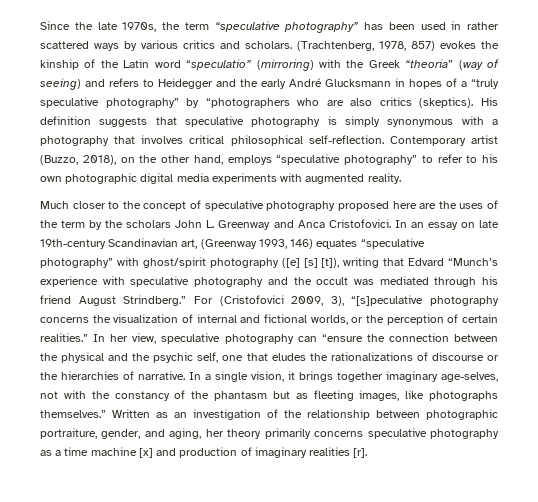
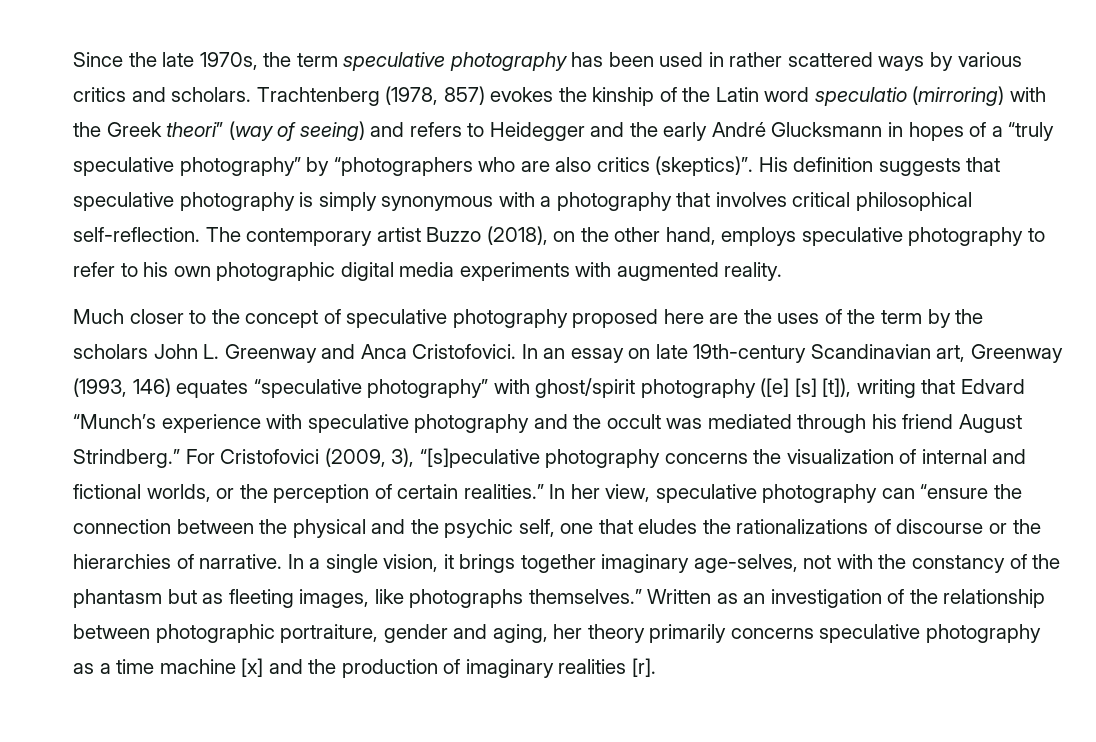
- Since the late 1970s, the term “speculative photography” has been used in rather scattered ways by various critics and scholars.
+ Since the late 1970s, the term speculative photography has been used in rather scattered ways by various critics and scholars.
- (Trachtenberg, 1978, 857) evokes the kinship of the Latin word “speculatio” (mirroring) with the Greek “theoria” (way of seeing) and refers to Heidegger and the early André Glucksmann in hopes of a “truly speculative photography” by “photographers who are also critics (skeptics).
+ Trachtenberg (1978, 857) evokes the kinship of the Latin word speculatio (mirroring) with the Greek theori” (way of seeing) and refers to Heidegger and the early André Glucksmann in hopes of a “truly speculative photography” by “photographers who are also critics (skeptics)”.
- Contemporary artist (Buzzo, 2018), on the other hand, employs “speculative photography” to refer to his own photographic digital media experiments with augmented reality.
+ The contemporary artist Buzzo (2018), on the other hand, employs speculative photography to refer to his own photographic digital media experiments with augmented reality.
- In an essay on late 19th-century Scandinavian art, (Greenway 1993, 146) equates “speculative photography” with ghost/spirit photography ([e] [s] [t]), writing that Edvard “Munch’s experience with speculative photography and the occult was mediated through his friend August Strindberg.”
+ In an essay on late 19th-century Scandinavian art, Greenway (1993, 146) equates “speculative photography” with ghost/spirit photography ([e] [s] [t]), writing that Edvard “Munch’s experience with speculative photography and the occult was mediated through his friend August Strindberg.”
- For (Cristofovici 2009, 3), “[s]peculative photography concerns the visualization of internal and fictional worlds, or the perception of certain realities.”
+ For Cristofovici (2009, 3), “[s]peculative photography concerns the visualization of internal and fictional worlds, or the perception of certain realities.”
- Written as an investigation of the relationship between photographic portraiture, gender, and aging, her theory primarily concerns speculative photography as a time machine [x] and production of imaginary realities [r].
+ Written as an investigation of the relationship between photographic portraiture, gender and aging, her theory primarily concerns speculative photography as a time machine [x] and the production of imaginary realities [r].

